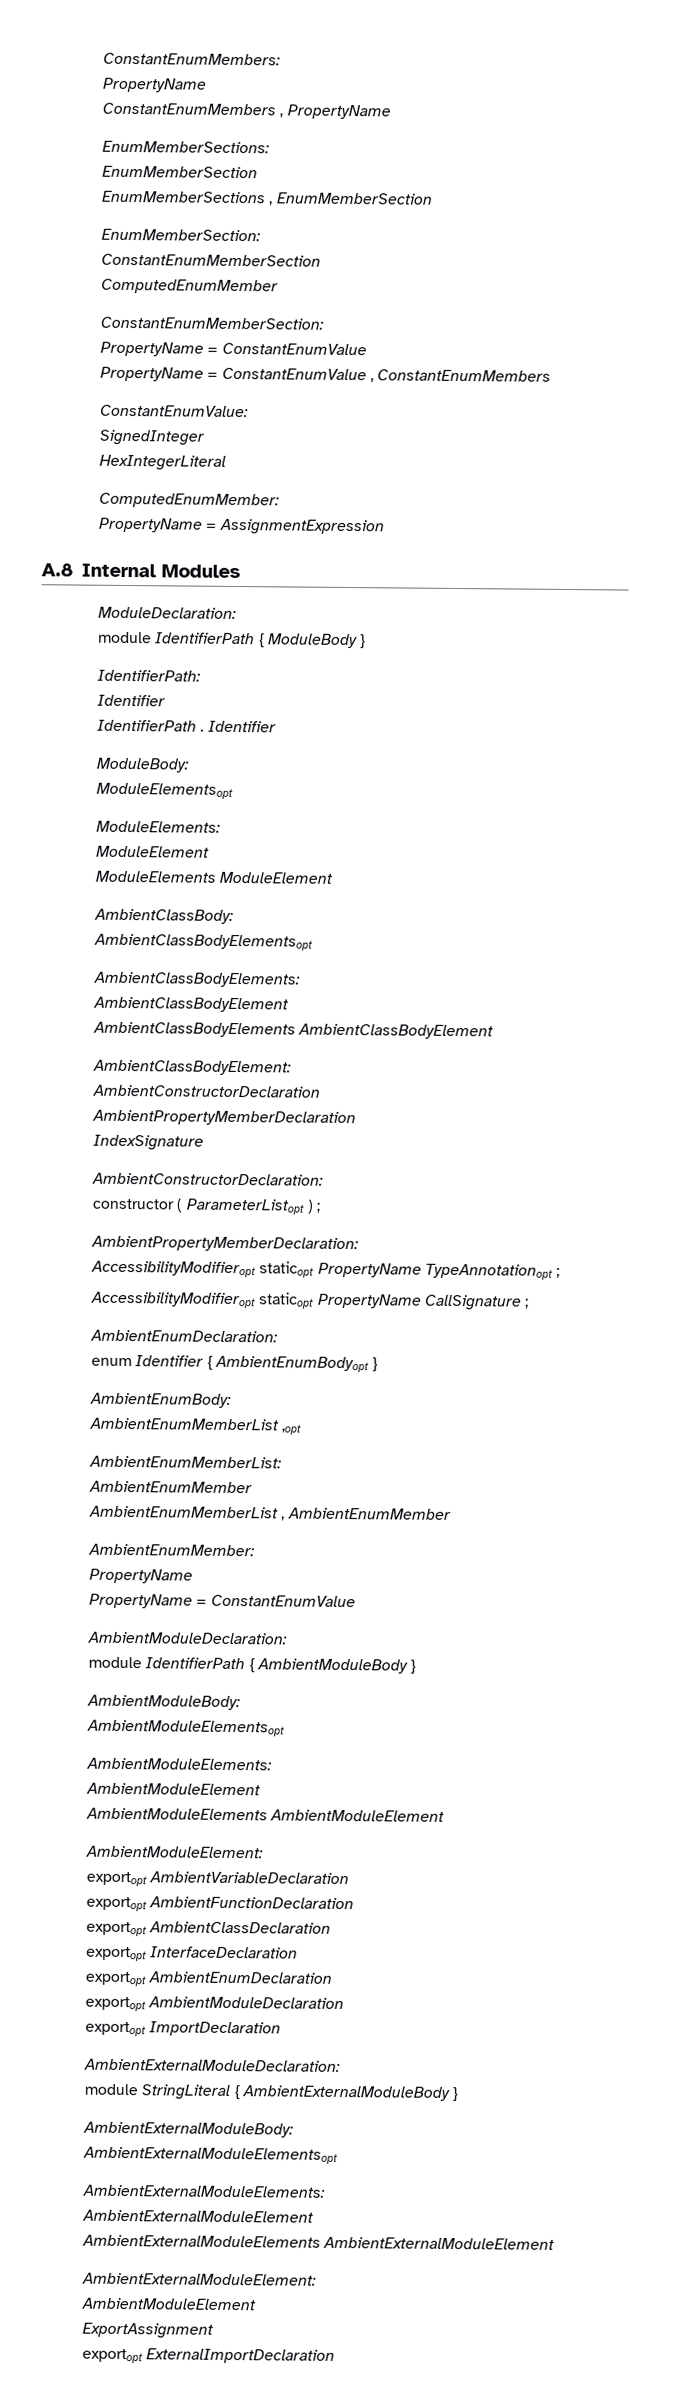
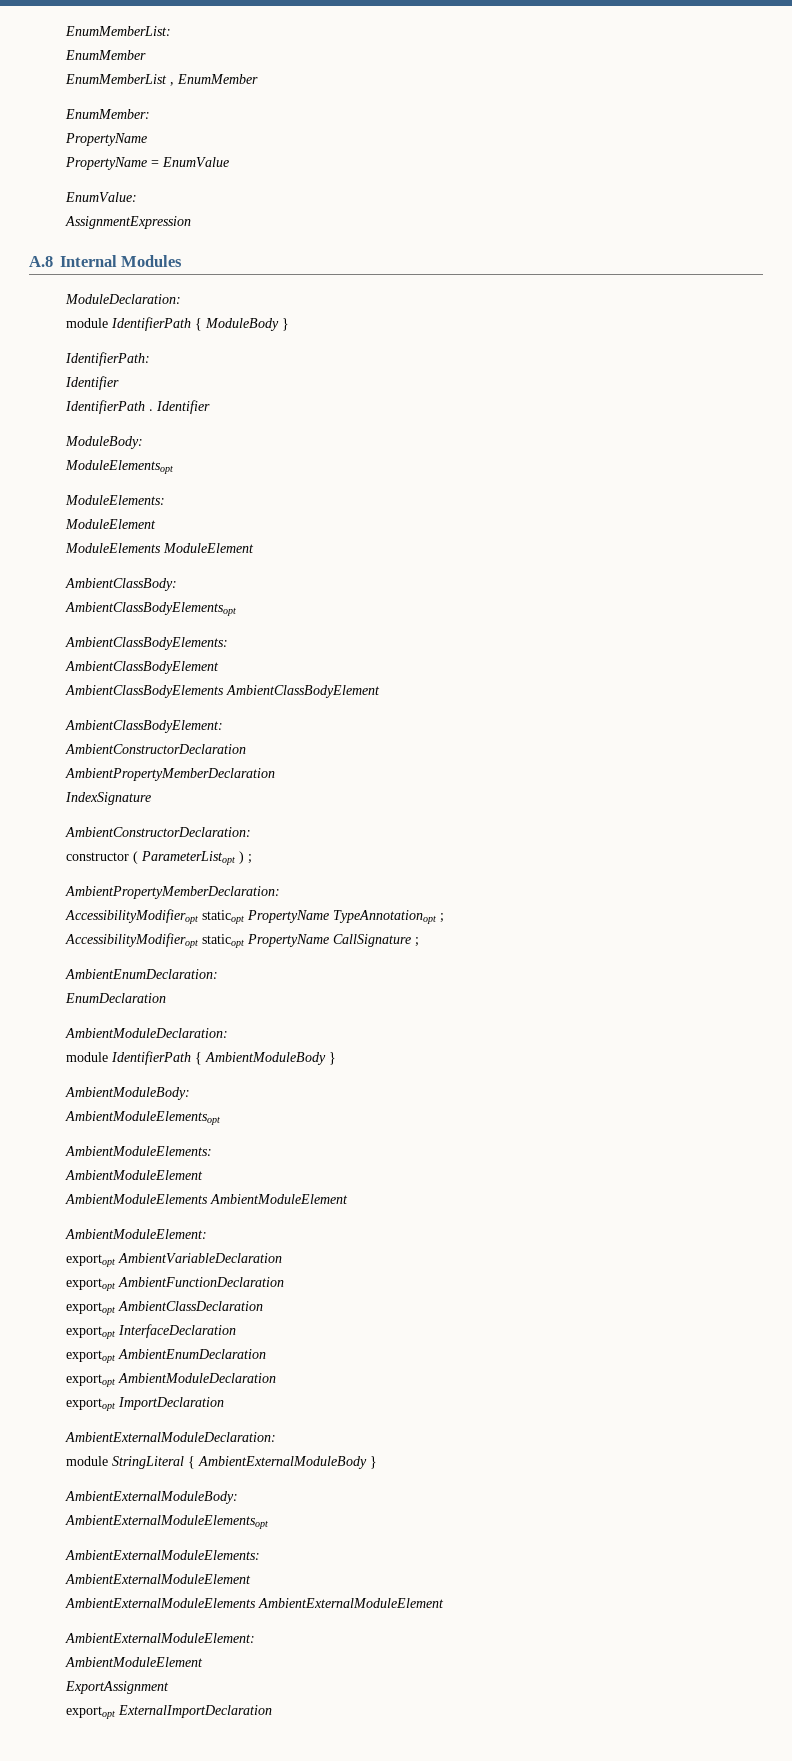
- ConstantEnumMembers:
+ EnumMemberList:
+ EnumMember
+ EnumMemberList , EnumMember
+ EnumMember:
  PropertyName
- ConstantEnumMembers , PropertyName
- EnumMemberSections:
- EnumMemberSection
- EnumMemberSections , EnumMemberSection
- EnumMemberSection:
- ConstantEnumMemberSection
- ComputedEnumMember
- ConstantEnumMemberSection:
- PropertyName = ConstantEnumValue
- PropertyName = ConstantEnumValue , ConstantEnumMembers
- ConstantEnumValue:
- SignedInteger
- HexIntegerLiteral
- ComputedEnumMember:
- PropertyName = AssignmentExpression
+ PropertyName = EnumValue
+ EnumValue:
+ AssignmentExpression
- enum Identifier { AmbientEnumBodyopt }
- AmbientEnumBody:
- AmbientEnumMemberList ,opt
- AmbientEnumMemberList:
- AmbientEnumMember
- AmbientEnumMemberList , AmbientEnumMember
- AmbientEnumMember:
- PropertyName
- PropertyName = ConstantEnumValue
+ EnumDeclaration

